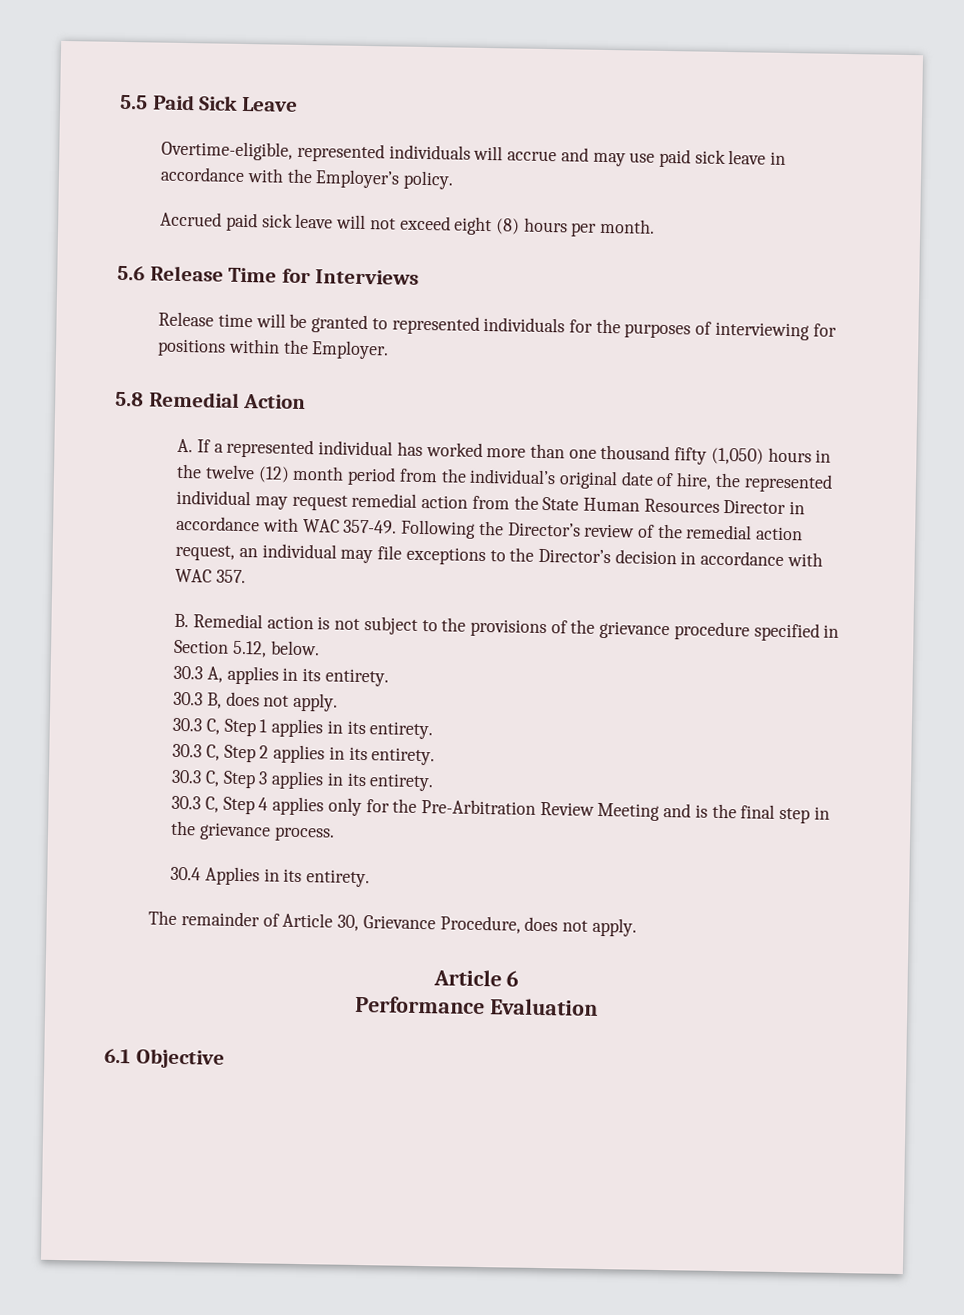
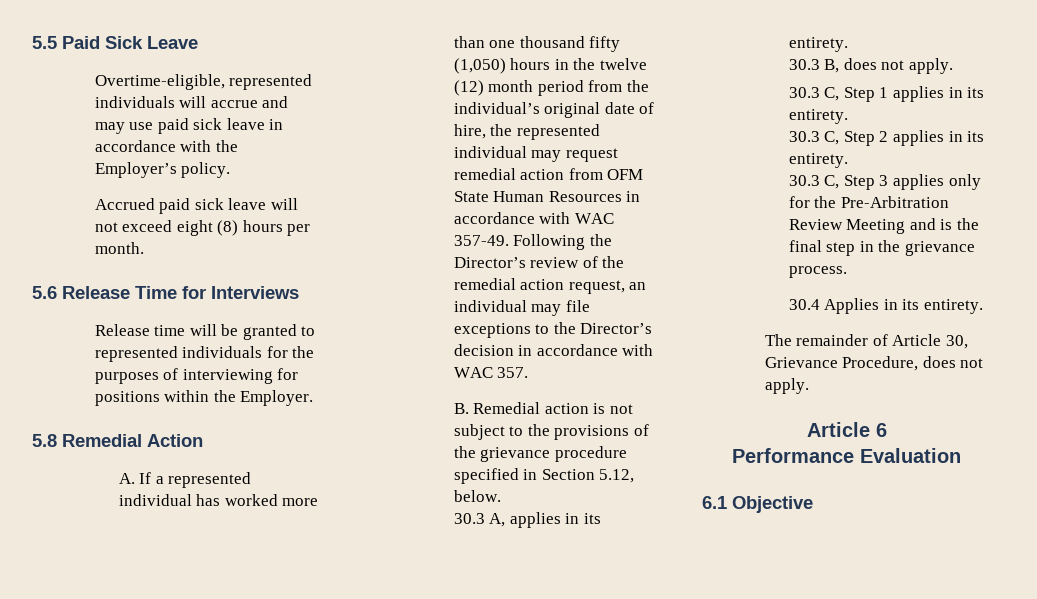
- A. If a represented individual has worked more than one thousand fifty (1,050) hours in the twelve (12) month period from the individual’s original date of hire, the represented individual may request remedial action from the State Human Resources Director in accordance with WAC 357-49.
+ A. If a represented individual has worked more than one thousand fifty (1,050) hours in the twelve (12) month period from the individual’s original date of hire, the represented individual may request remedial action from OFM State Human Resources in accordance with WAC 357-49.
- 30.3 C, Step 3 applies in its entirety.
- 30.3 C, Step 4 applies only for the Pre-Arbitration Review Meeting and is the final step in the grievance process.
+ 30.3 C, Step 3 applies only for the Pre-Arbitration Review Meeting and is the final step in the grievance process.

